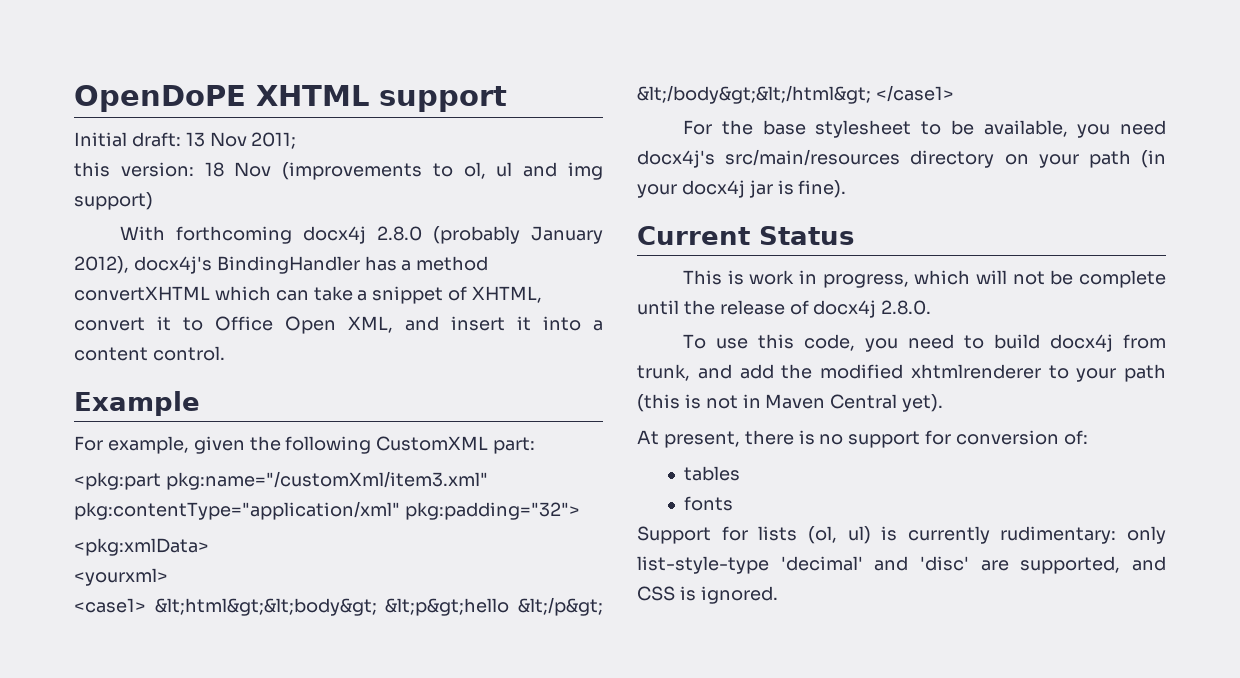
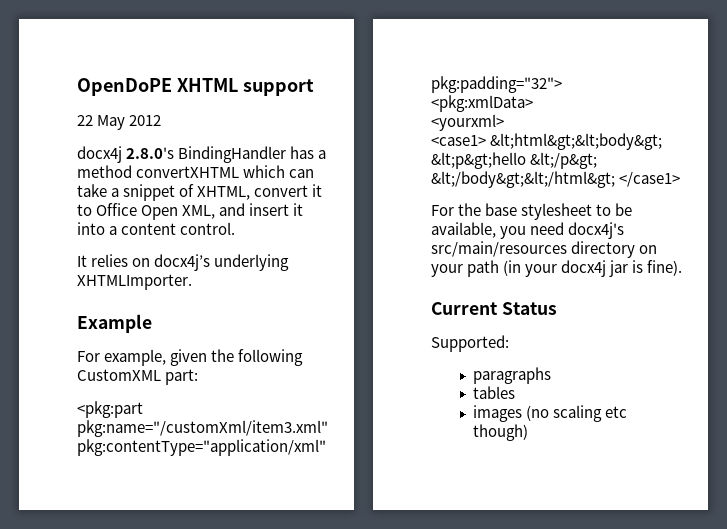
- Initial draft: 13 Nov 2011;
- this version: 18 Nov (improvements to ol, ul and img support)
- With forthcoming docx4j 2.8.0 (probably January 2012), docx4j's BindingHandler has a method convertXHTML which can take a snippet of XHTML, convert it to Office Open XML, and insert it into a content control.
+ 22 May 2012
+ docx4j 2.8.0's BindingHandler has a method convertXHTML which can take a snippet of XHTML, convert it to Office Open XML, and insert it into a content control.
+ It relies on docx4j’s underlying XHTMLImporter.
- This is work in progress, which will not be complete until the release of docx4j 2.8.0.
- To use this code, you need to build docx4j from trunk, and add the modified xhtmlrenderer to your path (this is not in Maven Central yet).
- At present, there is no support for conversion of:
+ Supported:
+ paragraphs
  tables
- fonts
- Support for lists (ol, ul) is currently rudimentary: only list-style-type 'decimal' and 'disc' are supported, and CSS is ignored.
+ images (no scaling etc though)

